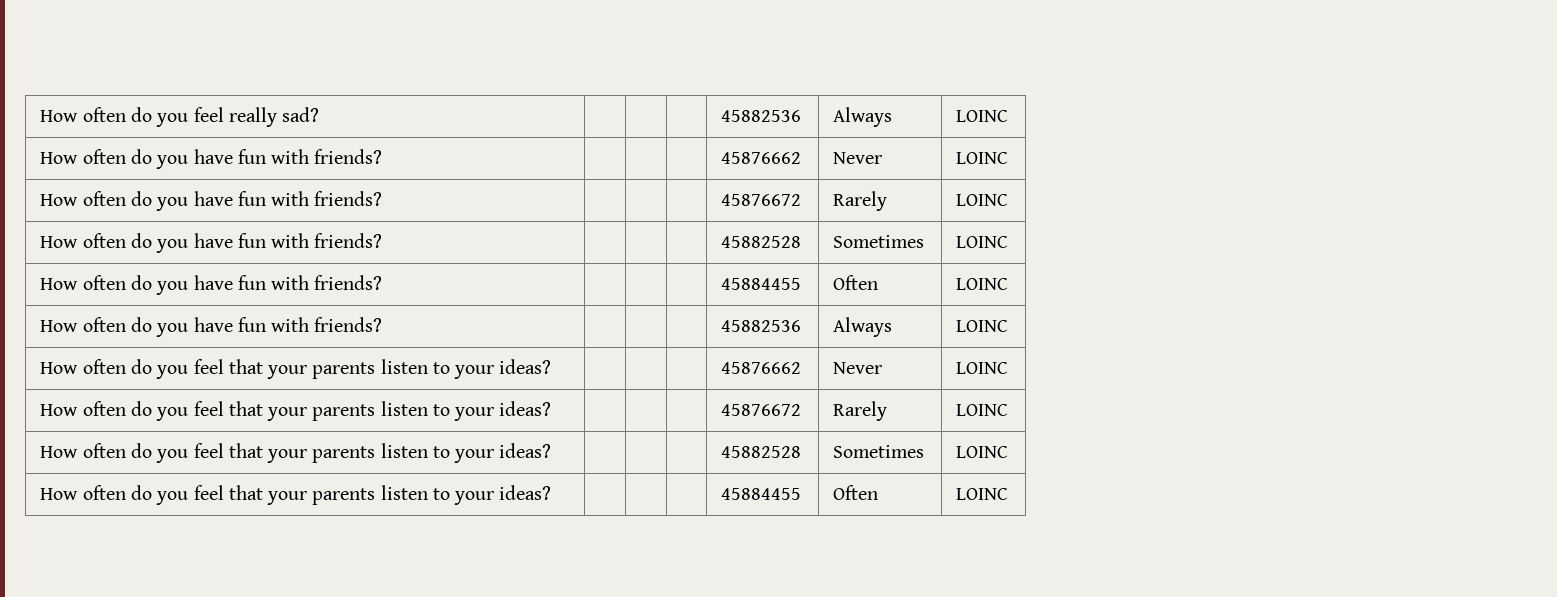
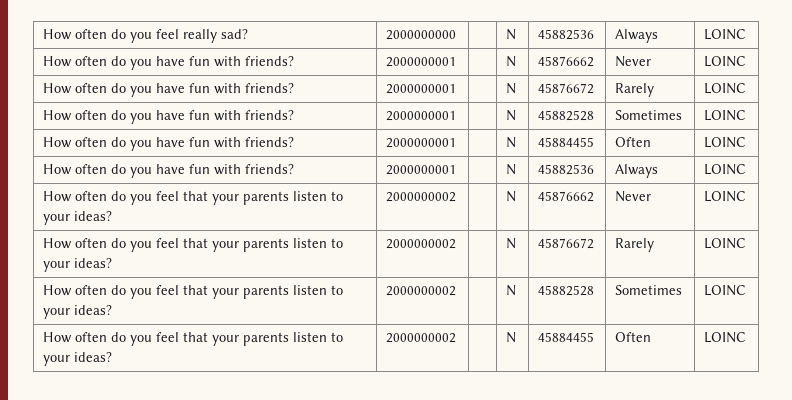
- How often do you feel really sad? | | | | 45882536 | Always | LOINC
+ How often do you feel really sad? | 2000000000 | | N | 45882536 | Always | LOINC
- How often do you have fun with friends? | | | | 45876662 | Never | LOINC
+ How often do you have fun with friends? | 2000000001 | | N | 45876662 | Never | LOINC
- How often do you have fun with friends? | | | | 45876672 | Rarely | LOINC
+ How often do you have fun with friends? | 2000000001 | | N | 45876672 | Rarely | LOINC
- How often do you have fun with friends? | | | | 45882528 | Sometimes | LOINC
+ How often do you have fun with friends? | 2000000001 | | N | 45882528 | Sometimes | LOINC
- How often do you have fun with friends? | | | | 45884455 | Often | LOINC
+ How often do you have fun with friends? | 2000000001 | | N | 45884455 | Often | LOINC
- How often do you have fun with friends? | | | | 45882536 | Always | LOINC
+ How often do you have fun with friends? | 2000000001 | | N | 45882536 | Always | LOINC
- How often do you feel that your parents listen to your ideas? | | | | 45876662 | Never | LOINC
+ How often do you feel that your parents listen to your ideas? | 2000000002 | | N | 45876662 | Never | LOINC
- How often do you feel that your parents listen to your ideas? | | | | 45876672 | Rarely | LOINC
+ How often do you feel that your parents listen to your ideas? | 2000000002 | | N | 45876672 | Rarely | LOINC
- How often do you feel that your parents listen to your ideas? | | | | 45882528 | Sometimes | LOINC
+ How often do you feel that your parents listen to your ideas? | 2000000002 | | N | 45882528 | Sometimes | LOINC
- How often do you feel that your parents listen to your ideas? | | | | 45884455 | Often | LOINC
+ How often do you feel that your parents listen to your ideas? | 2000000002 | | N | 45884455 | Often | LOINC

